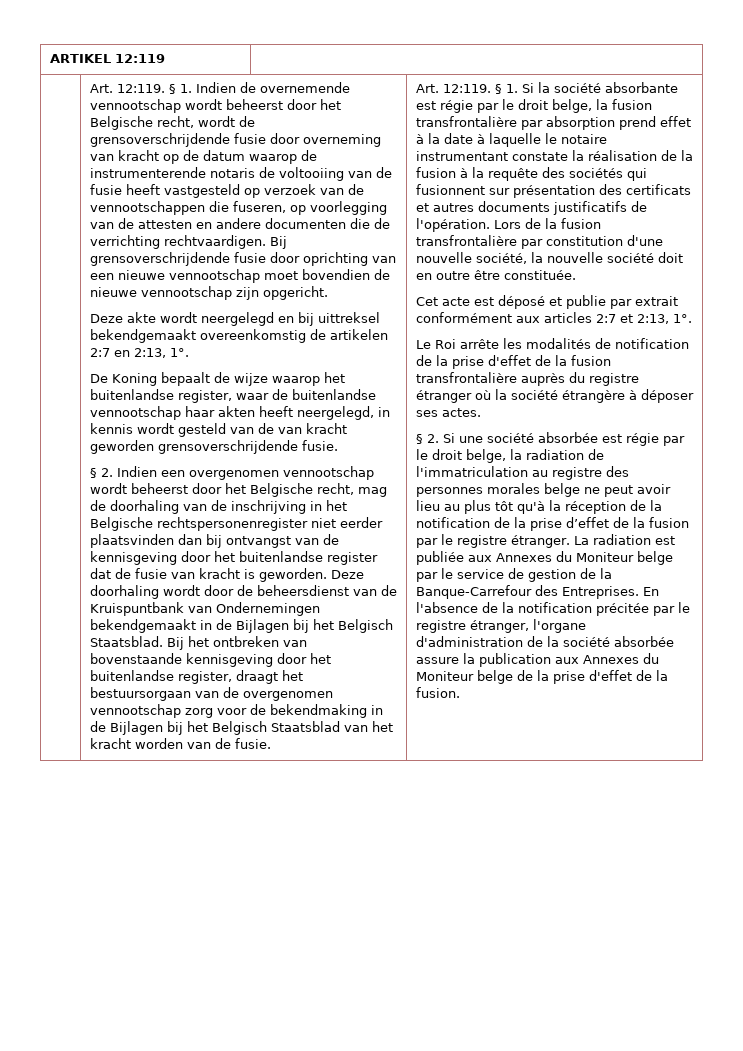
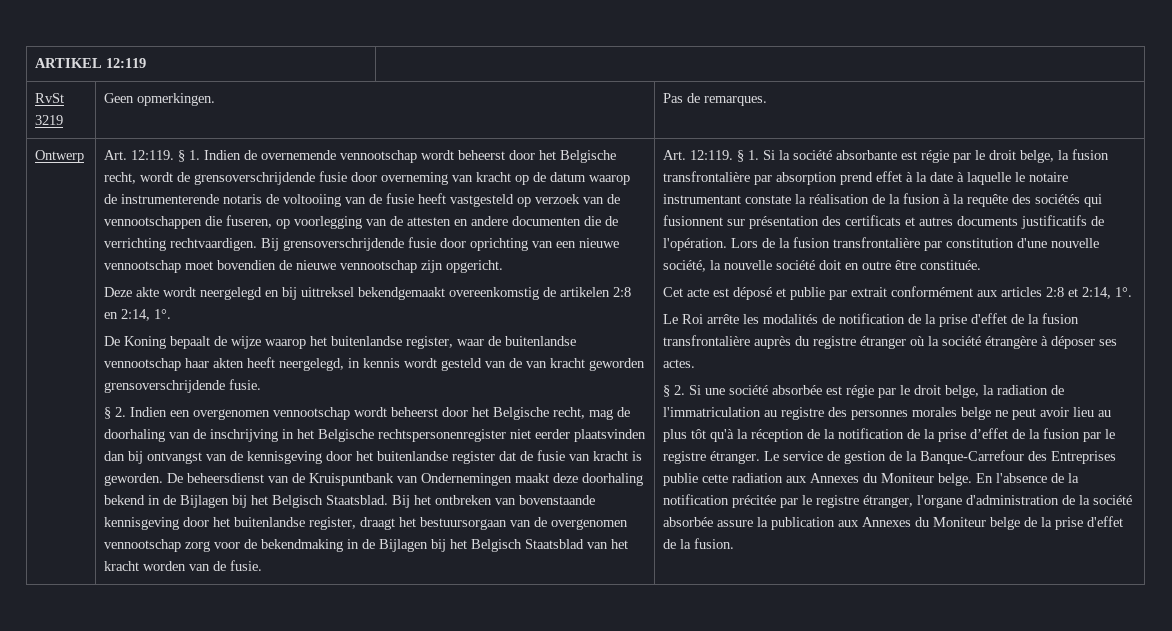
+ RvSt 3219 | Geen opmerkingen. | Pas de remarques.
+ Ontwerp
- Deze akte wordt neergelegd en bij uittreksel bekendgemaakt overeenkomstig de artikelen 2:7 en 2:13, 1°.
+ Deze akte wordt neergelegd en bij uittreksel bekendgemaakt overeenkomstig de artikelen 2:8 en 2:14, 1°.
- Deze doorhaling wordt door de beheersdienst van de Kruispuntbank van Ondernemingen bekendgemaakt in de Bijlagen bij het Belgisch Staatsblad.
+ De beheersdienst van de Kruispuntbank van Ondernemingen maakt deze doorhaling bekend in de Bijlagen bij het Belgisch Staatsblad.
- Cet acte est déposé et publie par extrait conformément aux articles 2:7 et 2:13, 1°.
+ Cet acte est déposé et publie par extrait conformément aux articles 2:8 et 2:14, 1°.
- La radiation est publiée aux Annexes du Moniteur belge par le service de gestion de la Banque-Carrefour des Entreprises.
+ Le service de gestion de la Banque-Carrefour des Entreprises publie cette radiation aux Annexes du Moniteur belge.

